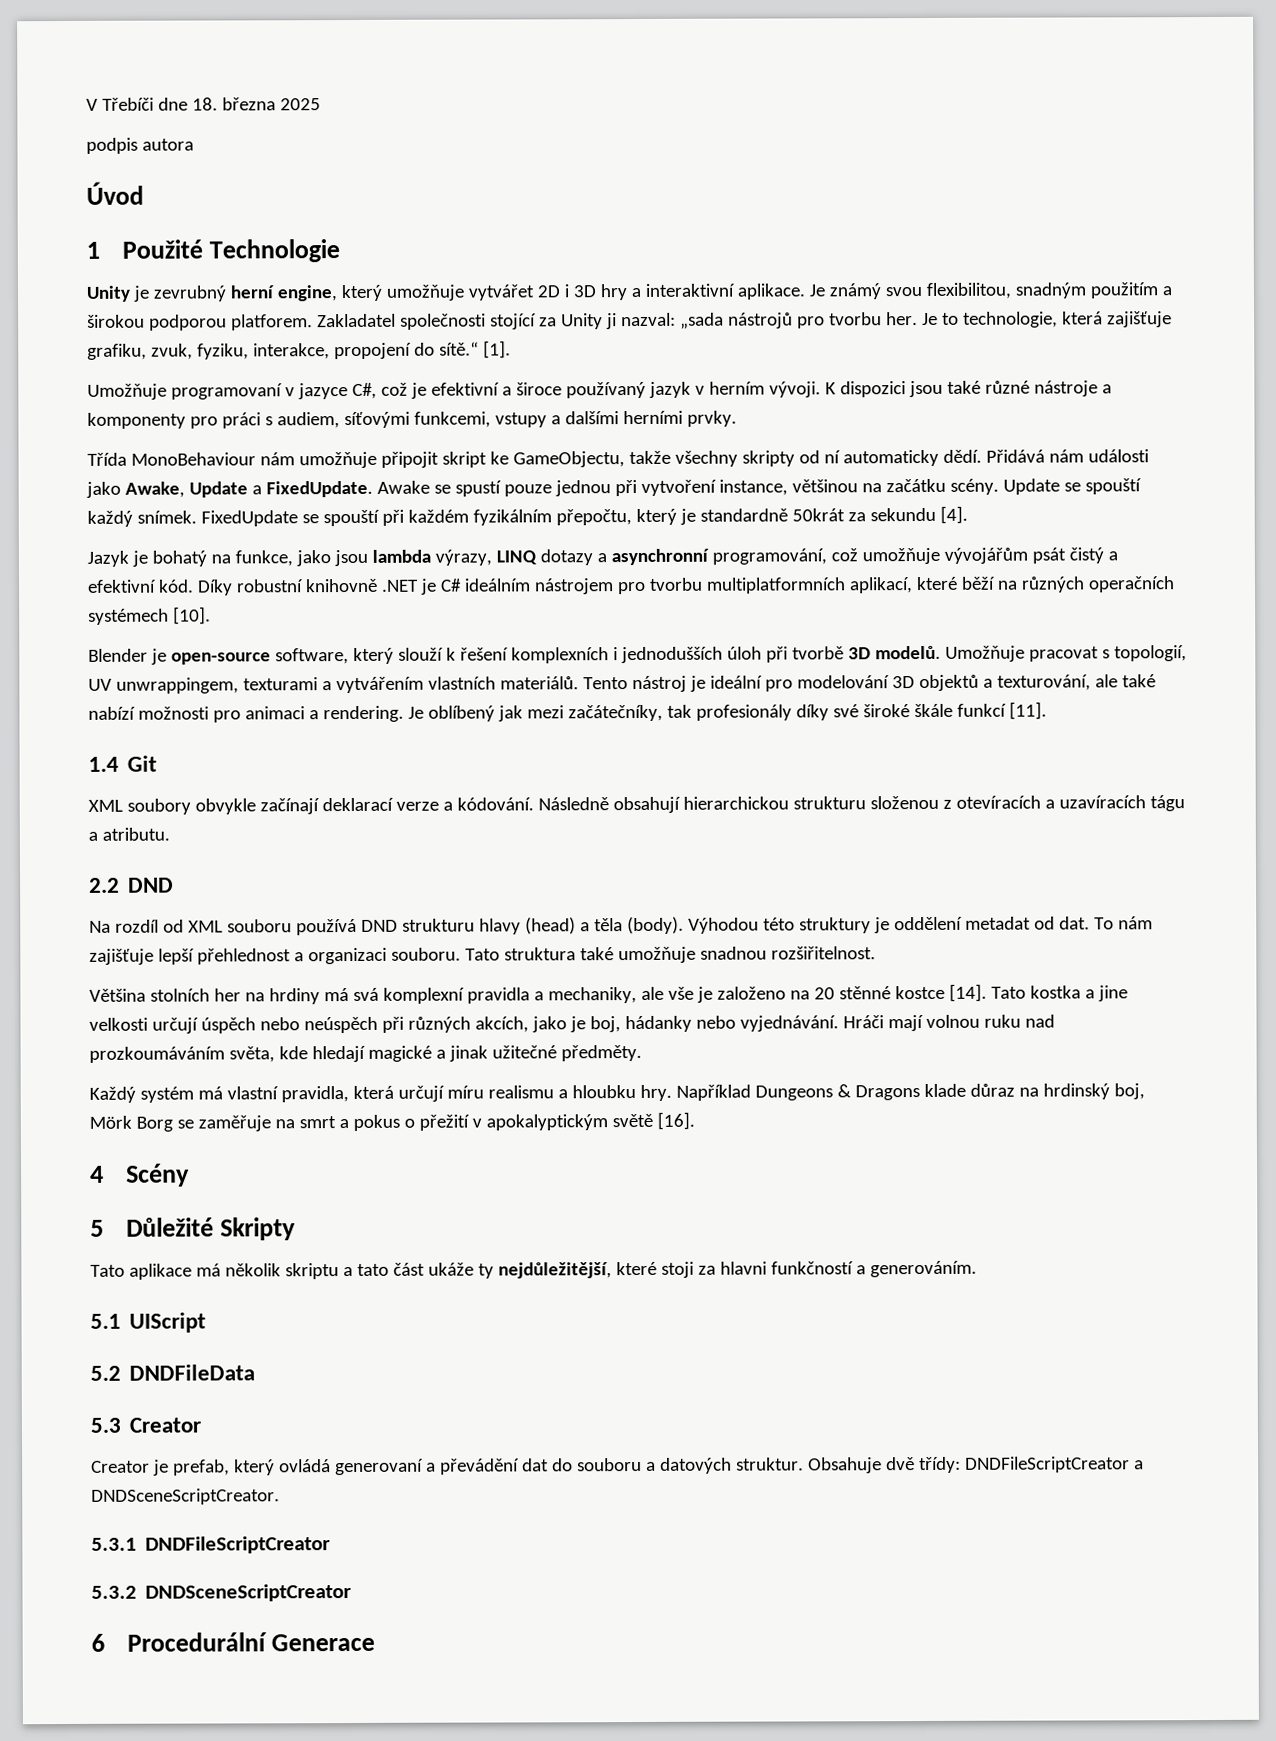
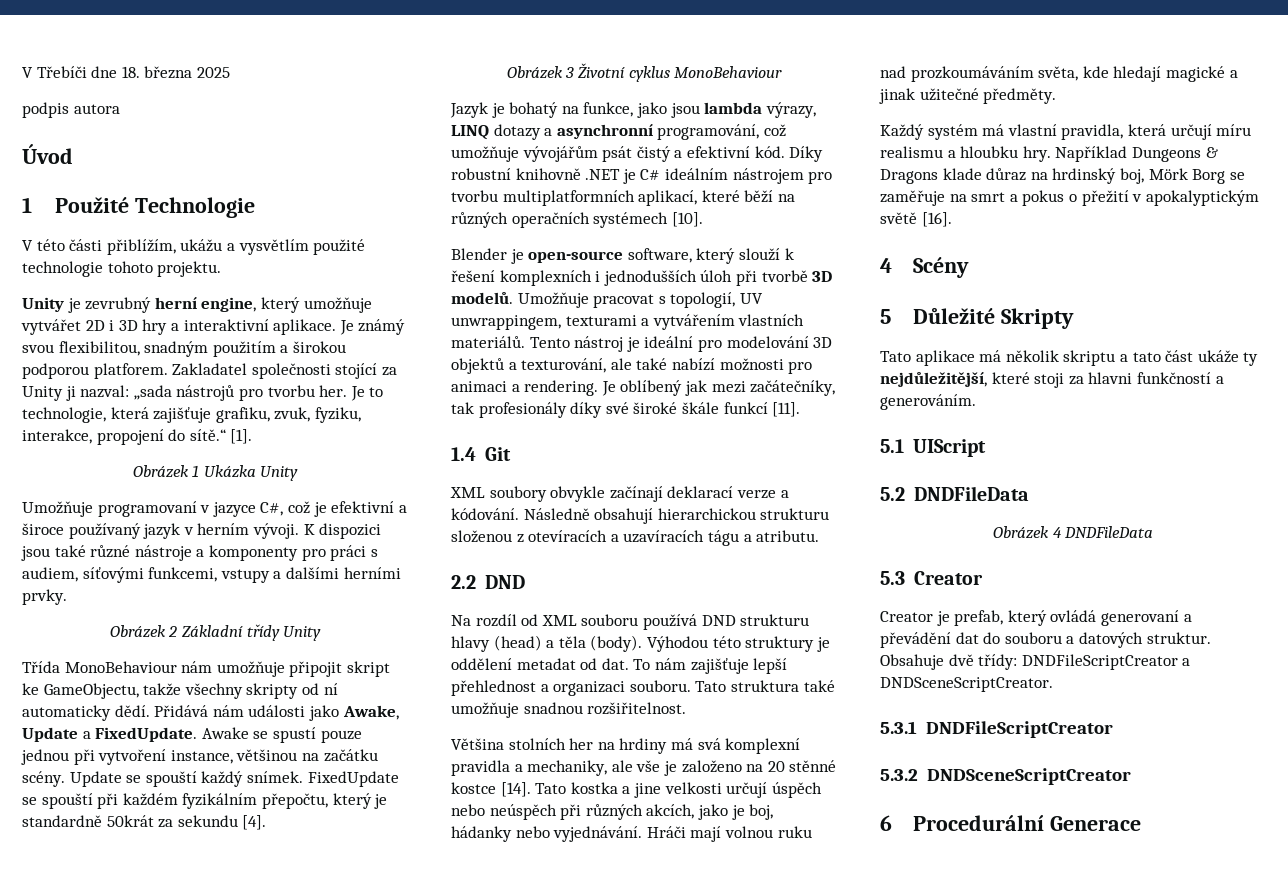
+ V této části přiblížím, ukážu a vysvětlím použité technologie tohoto projektu.
+ Obrázek 1 Ukázka Unity
+ Obrázek 2 Základní třídy Unity
+ Obrázek 3 Životní cyklus MonoBehaviour
+ Obrázek 4 DNDFileData

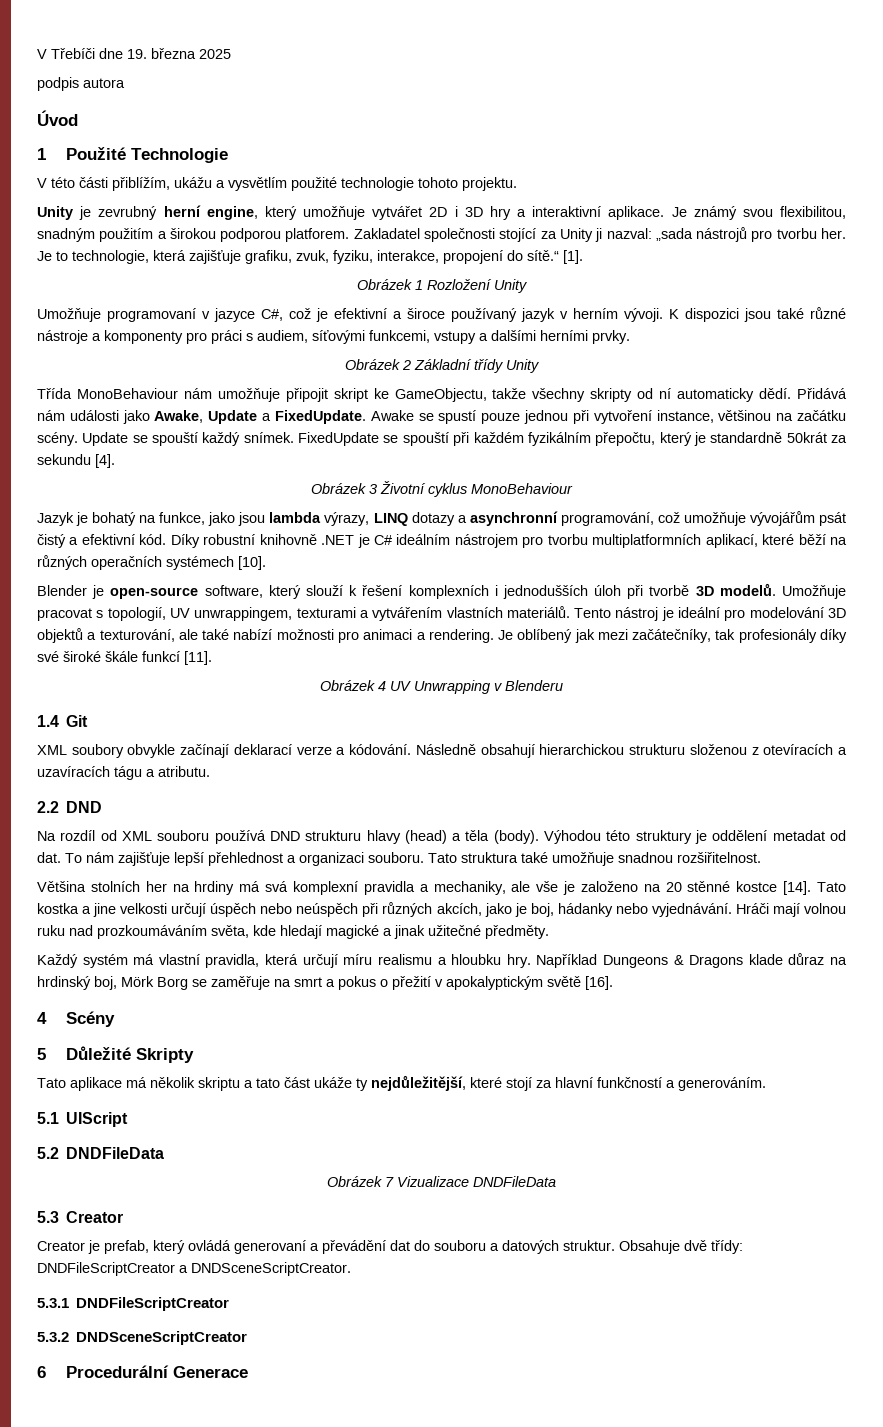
- V Třebíči dne 18. března 2025
+ V Třebíči dne 19. března 2025
- Obrázek 1 Ukázka Unity
+ Obrázek 1 Rozložení Unity
+ Obrázek 4 UV Unwrapping v Blenderu
- Tato aplikace má několik skriptu a tato část ukáže ty nejdůležitější, které stoji za hlavni funkčností a generováním.
+ Tato aplikace má několik skriptu a tato část ukáže ty nejdůležitější, které stojí za hlavní funkčností a generováním.
- Obrázek 4 DNDFileData
+ Obrázek 7 Vizualizace DNDFileData

